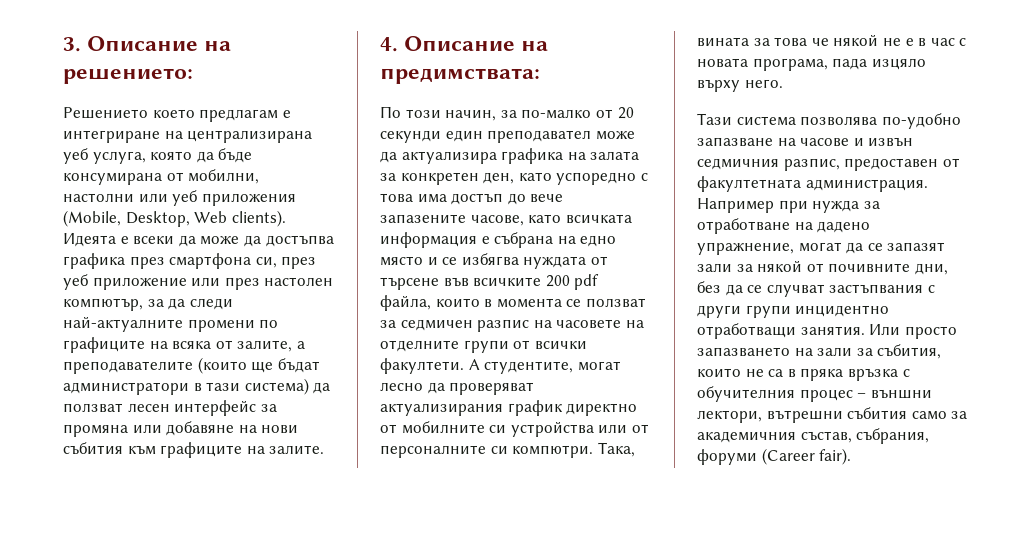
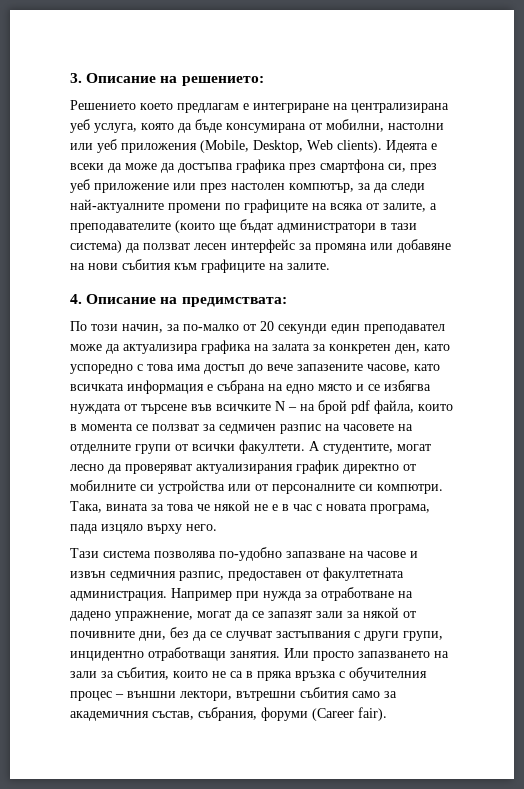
- По този начин, за по-малко от 20 секунди един преподавател може да актуализира графика на залата за конкретен ден, като успоредно с това има достъп до вече запазените часове, като всичката информация е събрана на едно място и се избягва нуждата от търсене във всичките 200 pdf файла, които в момента се ползват за седмичен разпис на часовете на отделните групи от всички факултети.
+ По този начин, за по-малко от 20 секунди един преподавател може да актуализира графика на залата за конкретен ден, като успоредно с това има достъп до вече запазените часове, като всичката информация е събрана на едно място и се избягва нуждата от търсене във всичките N – на брой pdf файла, които в момента се ползват за седмичен разпис на часовете на отделните групи от всички факултети.
- Например при нужда за отработване на дадено упражнение, могат да се запазят зали за някой от почивните дни, без да се случват застъпвания с други групи инцидентно отработващи занятия.
+ Например при нужда за отработване на дадено упражнение, могат да се запазят зали за някой от почивните дни, без да се случват застъпвания с други групи, инцидентно отработващи занятия.

